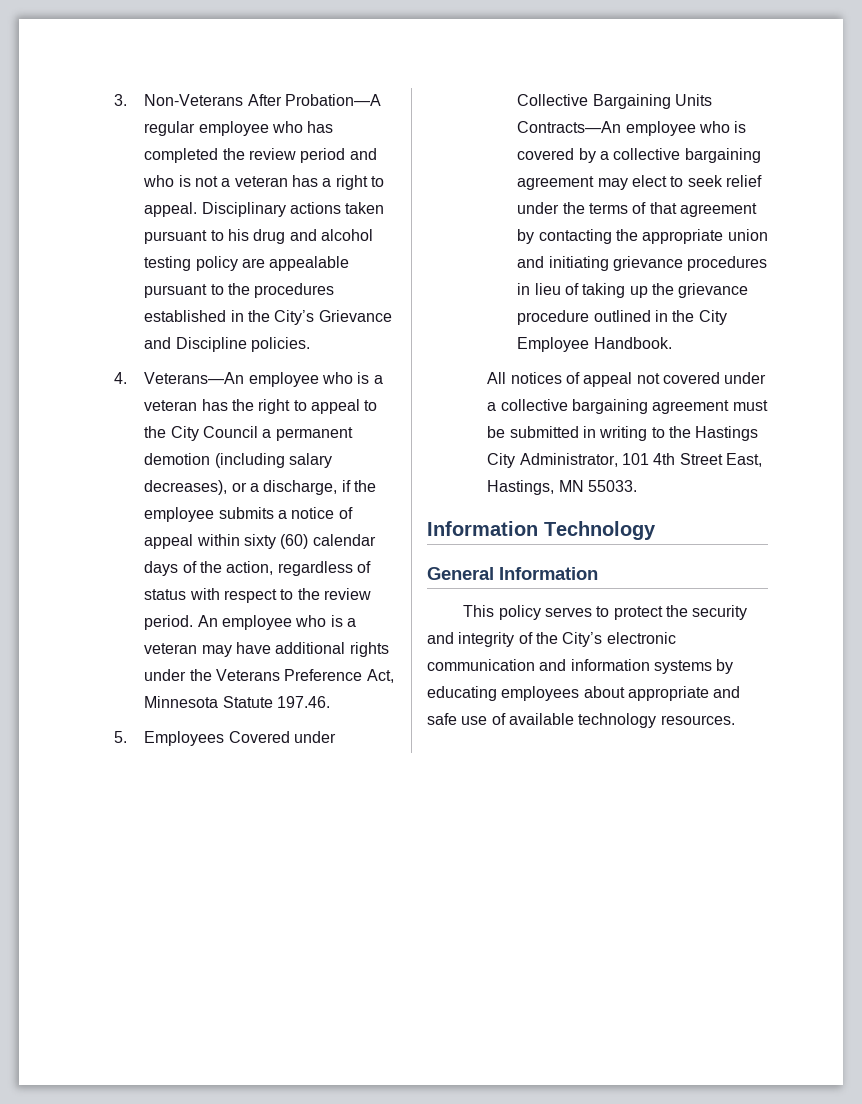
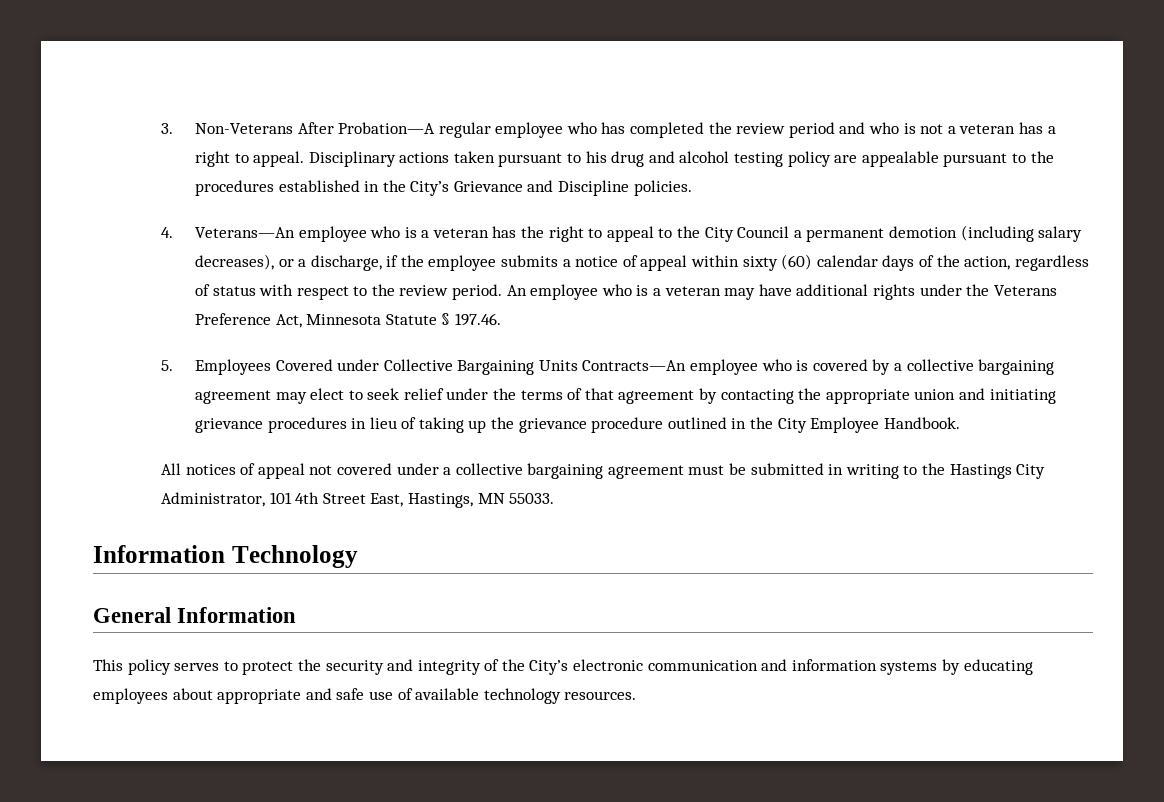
- An employee who is a veteran may have additional rights under the Veterans Preference Act, Minnesota Statute 197.46.
+ An employee who is a veteran may have additional rights under the Veterans Preference Act, Minnesota Statute § 197.46.

